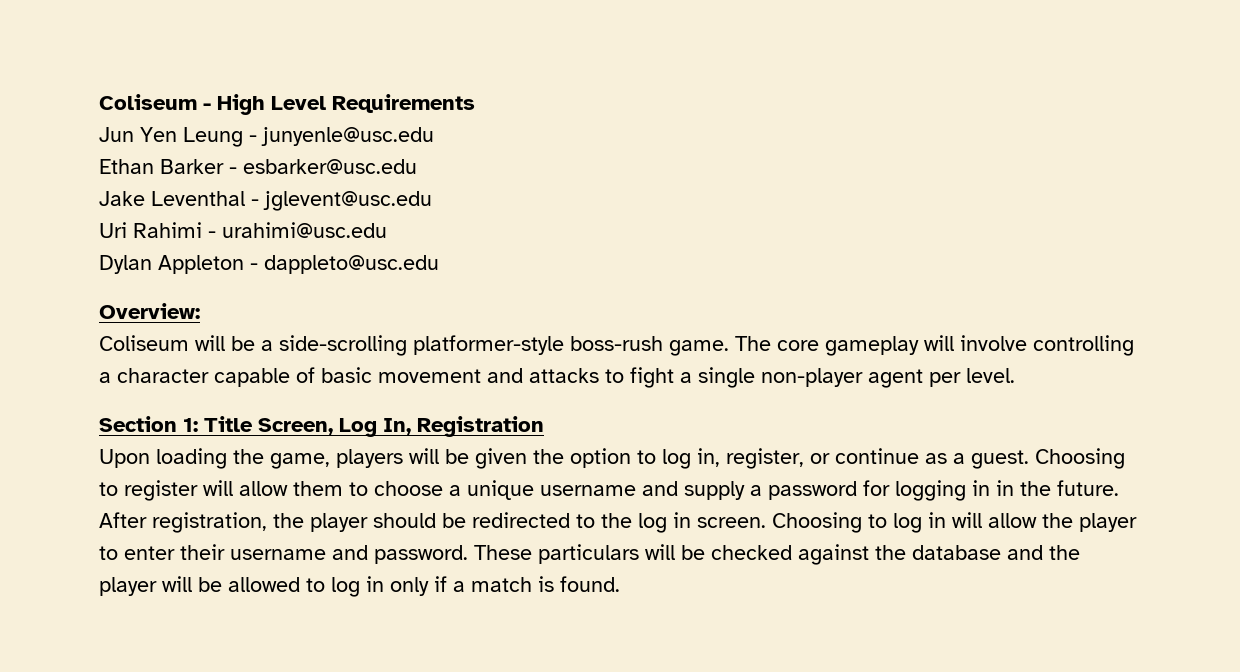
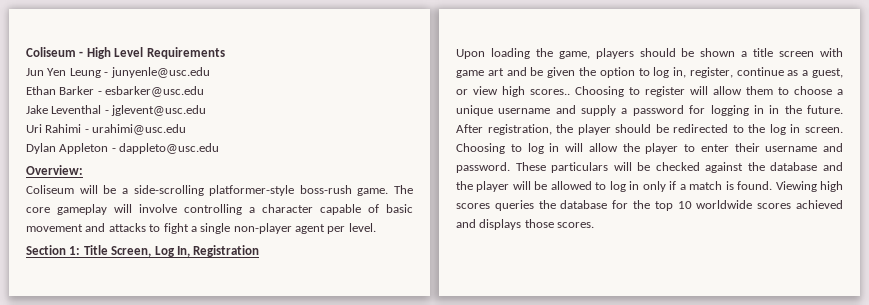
- Upon loading the game, players will be given the option to log in, register, or continue as a guest.
+ Upon loading the game, players should be shown a title screen with game art and be given the option to log in, register, continue as a guest, or view high scores..
+ Viewing high scores queries the database for the top 10 worldwide scores achieved and displays those scores.

